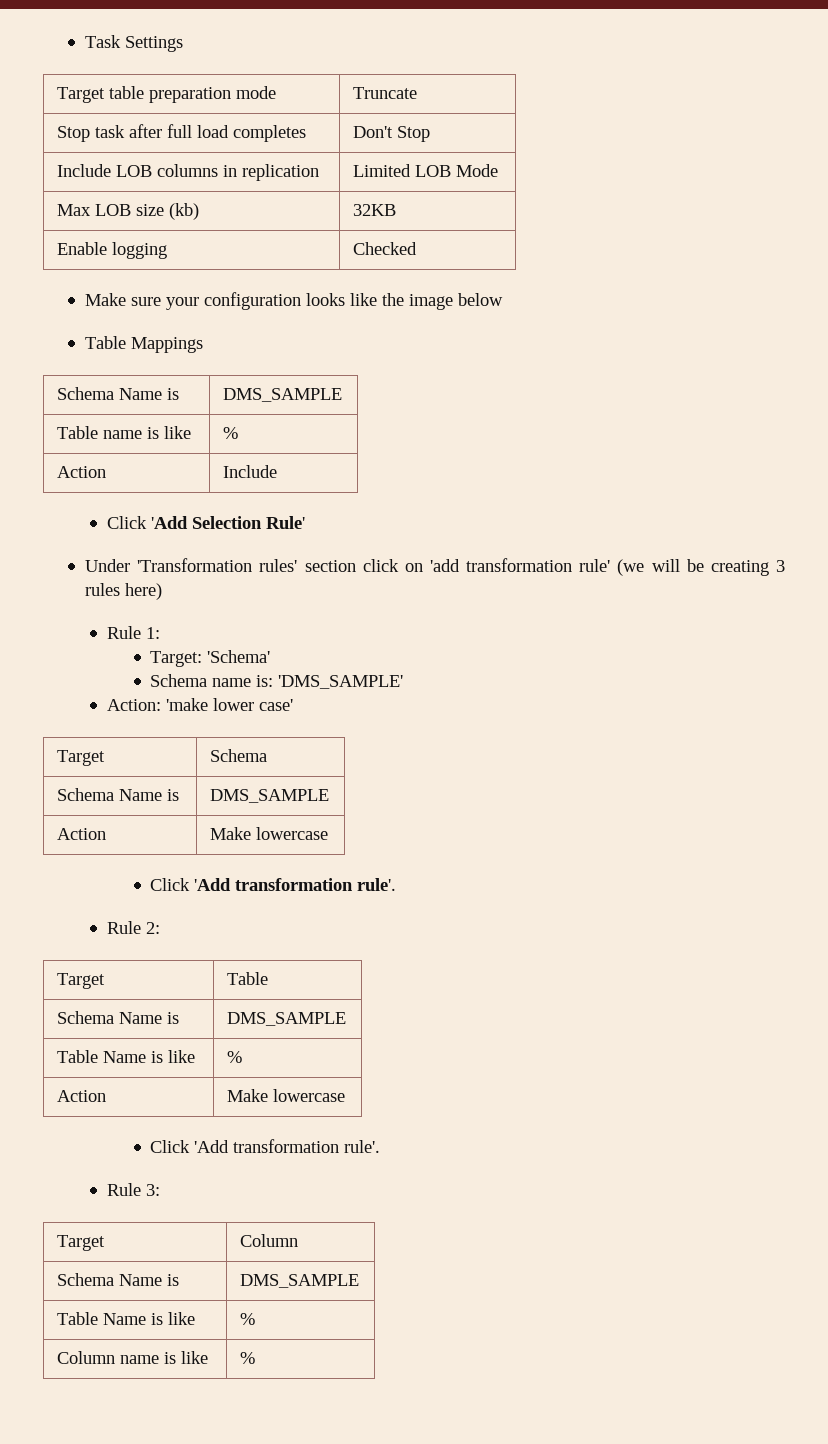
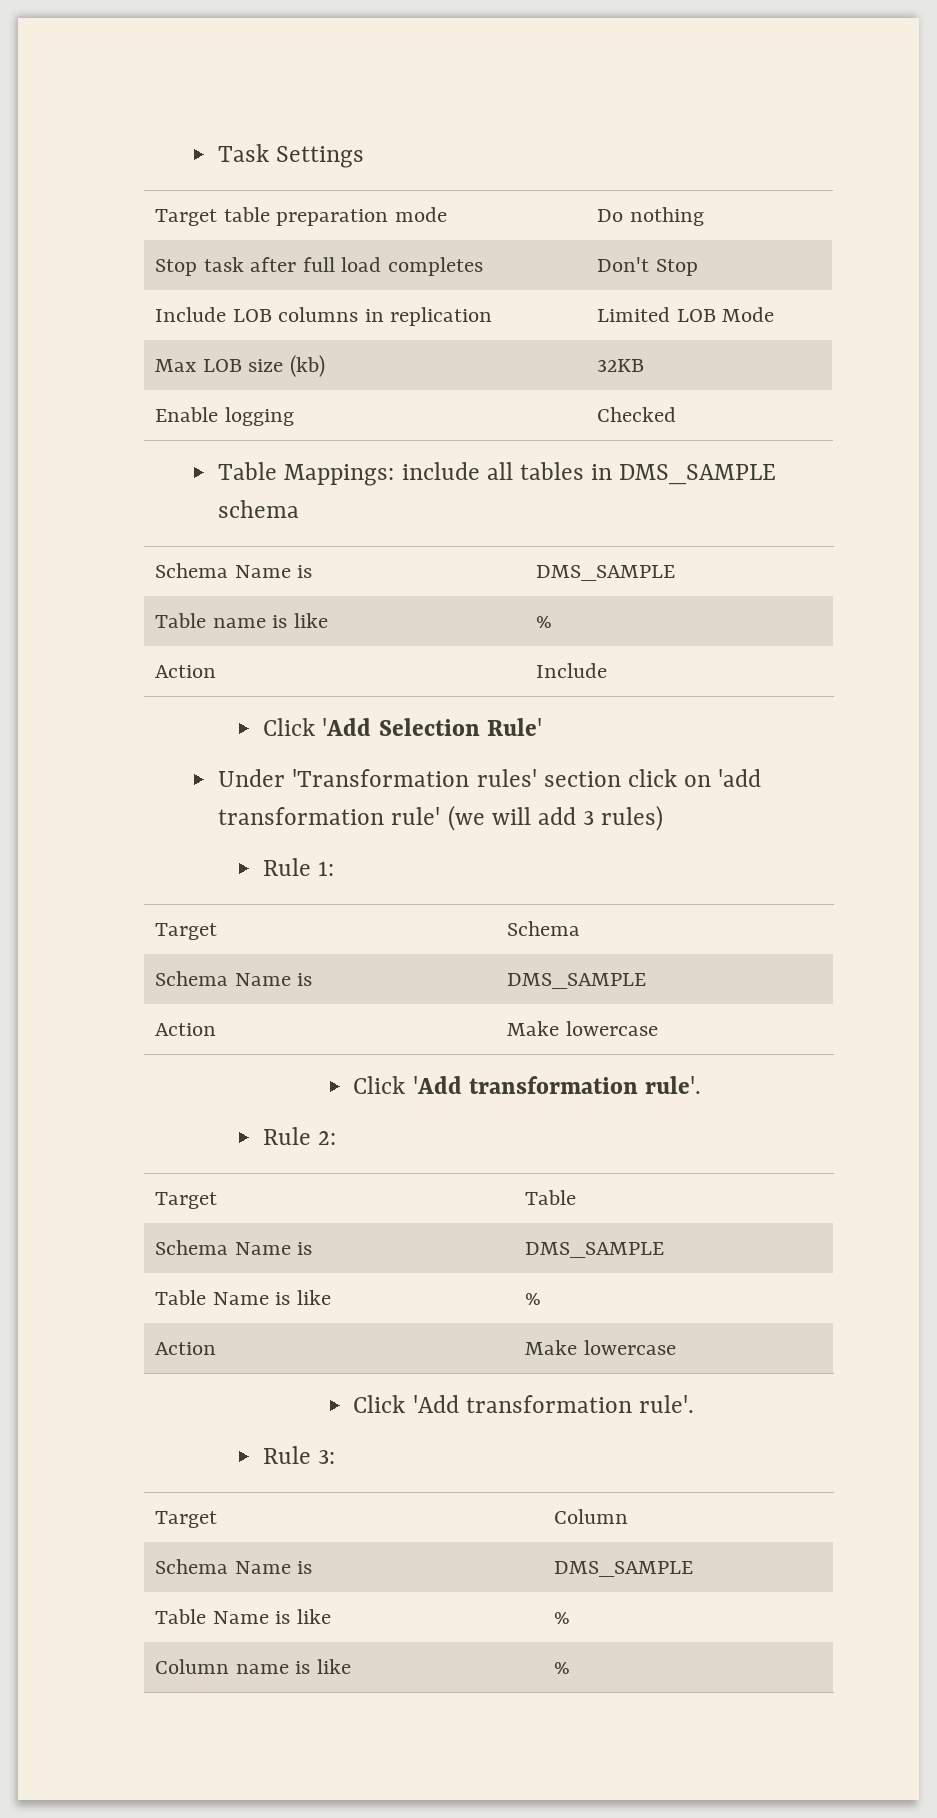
- Target table preparation mode | Truncate
+ Target table preparation mode | Do nothing
- Make sure your configuration looks like the image below
- Table Mappings
+ Table Mappings: include all tables in DMS_SAMPLE schema
- Under 'Transformation rules' section click on 'add transformation rule' (we will be creating 3 rules here)
+ Under 'Transformation rules' section click on 'add transformation rule' (we will add 3 rules)
  Rule 1:
- Target: 'Schema'
- Schema name is: 'DMS_SAMPLE'
- Action: 'make lower case'

